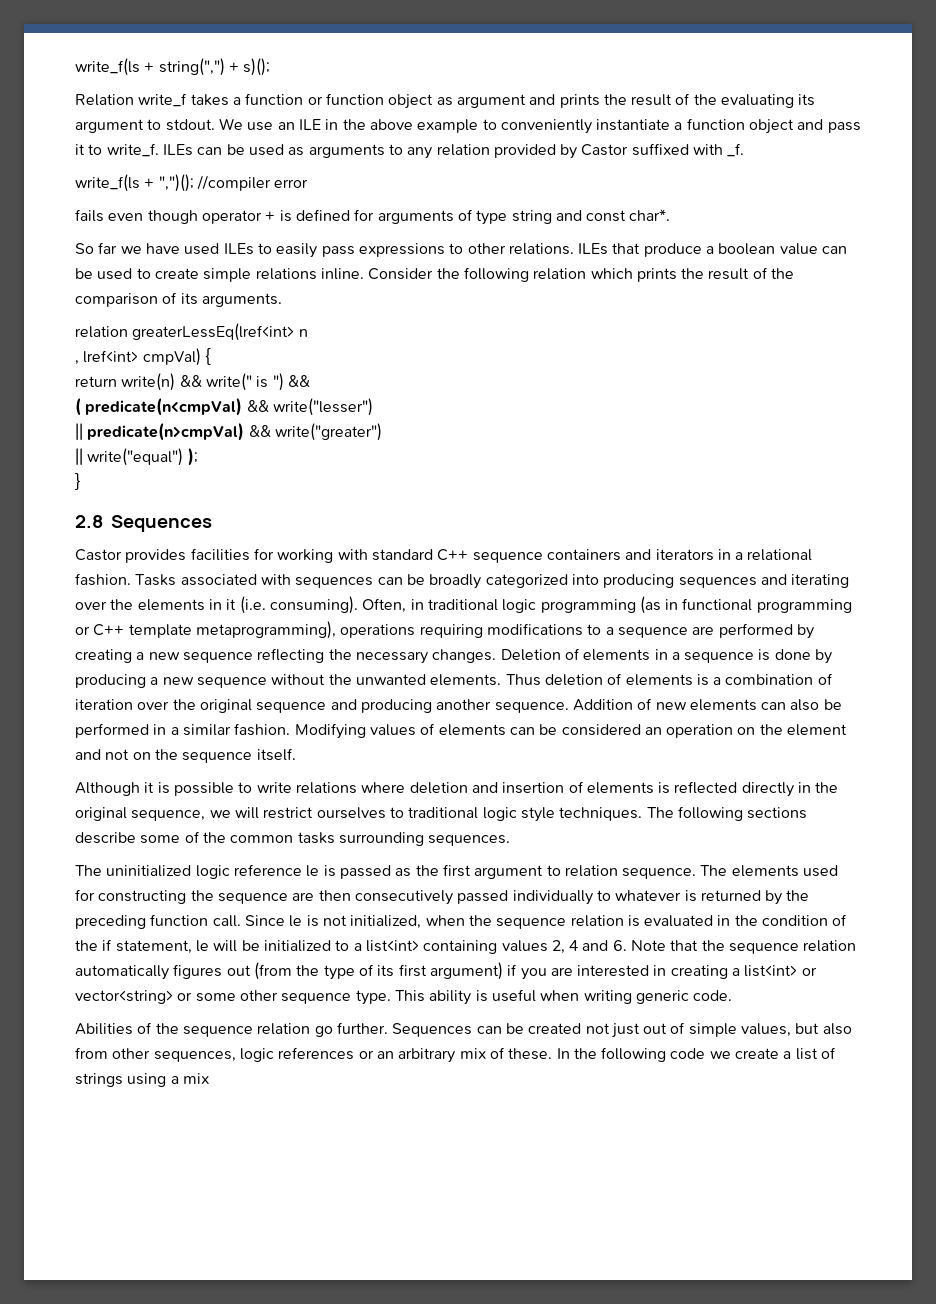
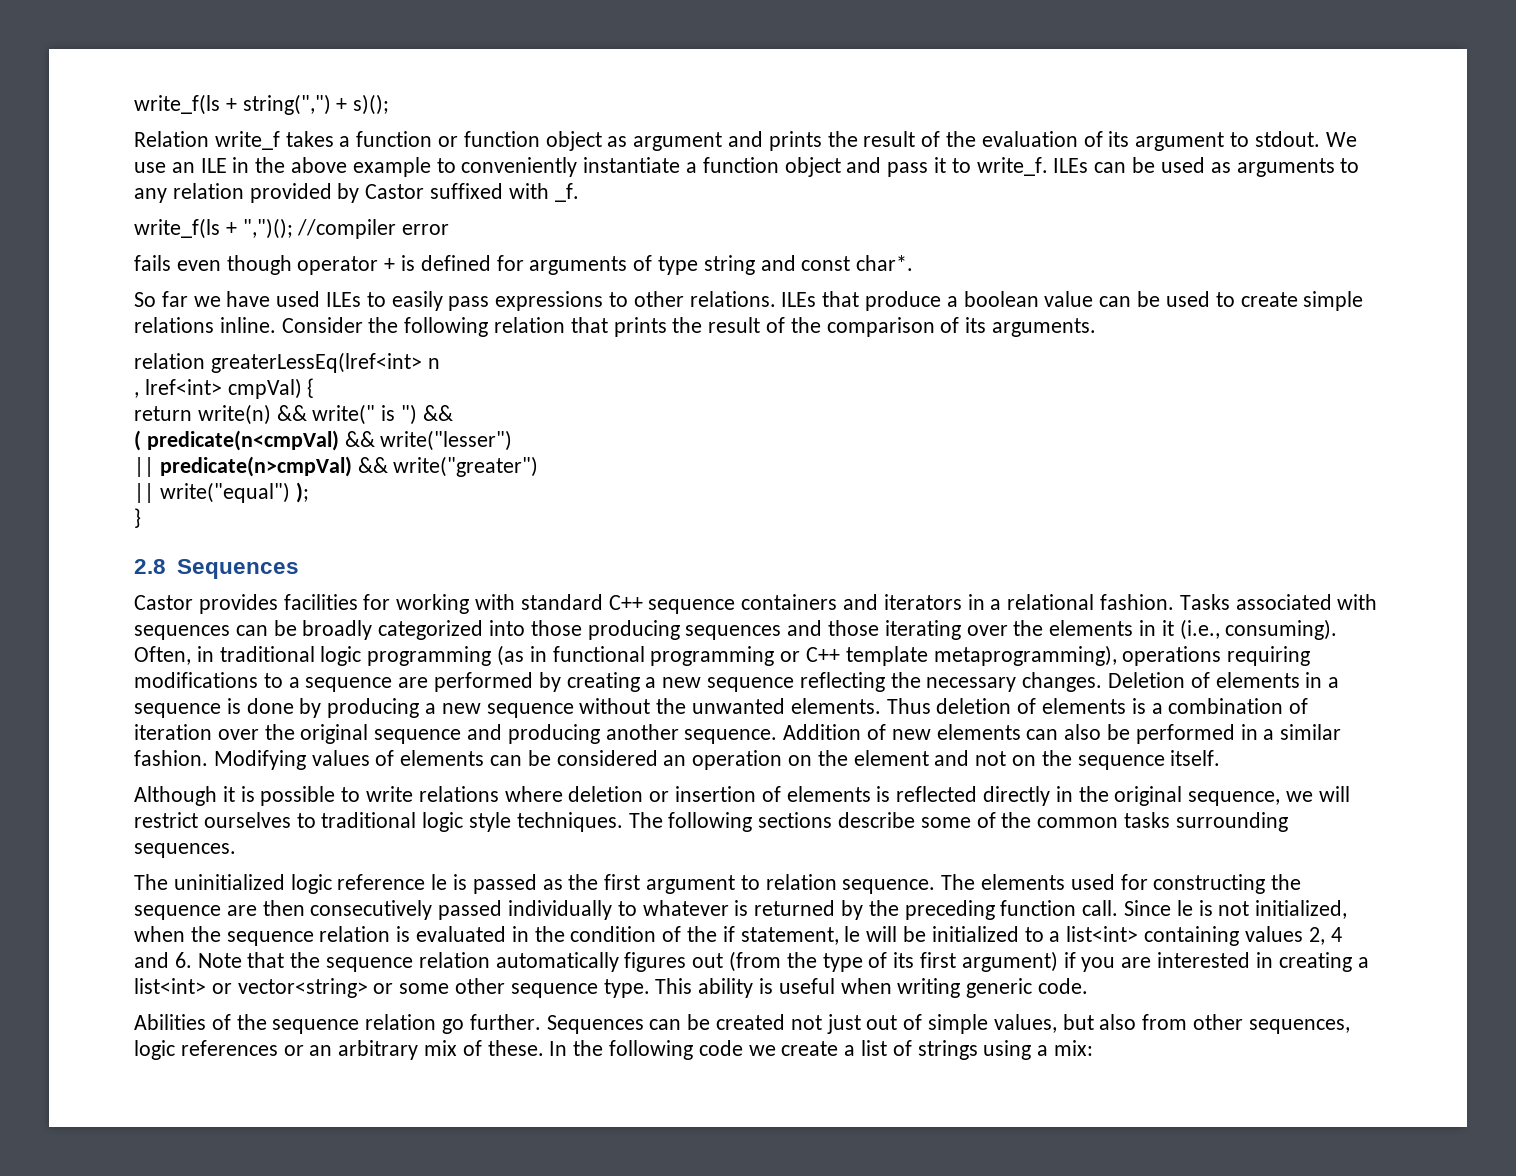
- Relation write_f takes a function or function object as argument and prints the result of the evaluating its argument to stdout.
+ Relation write_f takes a function or function object as argument and prints the result of the evaluation of its argument to stdout.
- Consider the following relation which prints the result of the comparison of its arguments.
+ Consider the following relation that prints the result of the comparison of its arguments.
- Tasks associated with sequences can be broadly categorized into producing sequences and iterating over the elements in it (i.e. consuming).
+ Tasks associated with sequences can be broadly categorized into those producing sequences and those iterating over the elements in it (i.e., consuming).
- Although it is possible to write relations where deletion and insertion of elements is reflected directly in the original sequence, we will restrict ourselves to traditional logic style techniques.
+ Although it is possible to write relations where deletion or insertion of elements is reflected directly in the original sequence, we will restrict ourselves to traditional logic style techniques.
- In the following code we create a list of strings using a mix
+ In the following code we create a list of strings using a mix:

